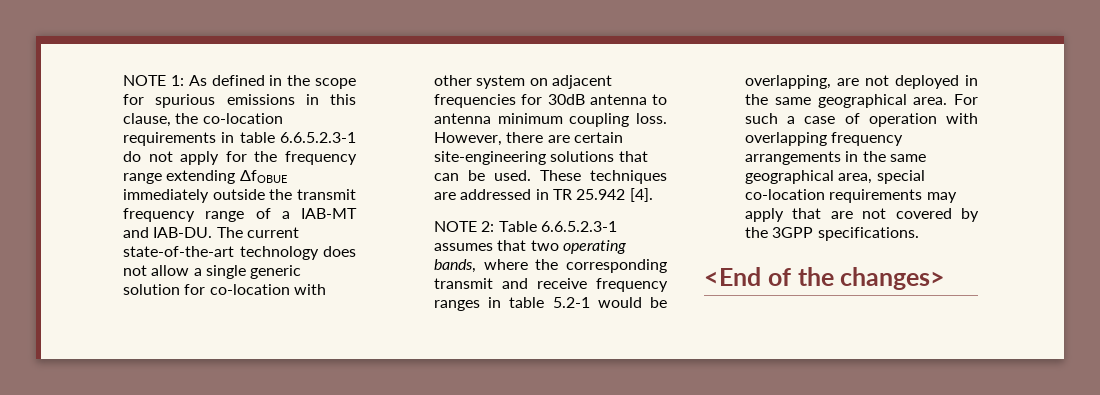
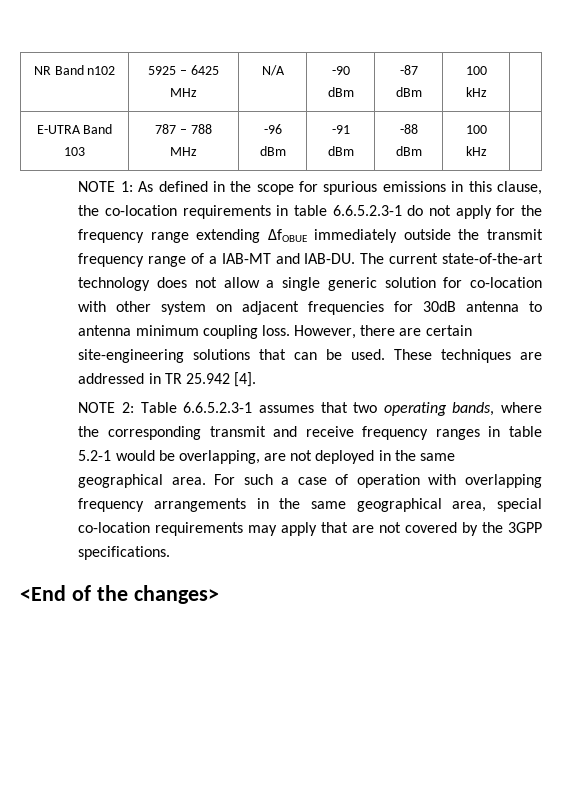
+ NR Band n102 | 5925 – 6425 MHz | N/A | -90 dBm | -87 dBm | 100 kHz |
+ E-UTRA Band 103 | 787 – 788 MHz | -96 dBm | -91 dBm | -88 dBm | 100 kHz |

